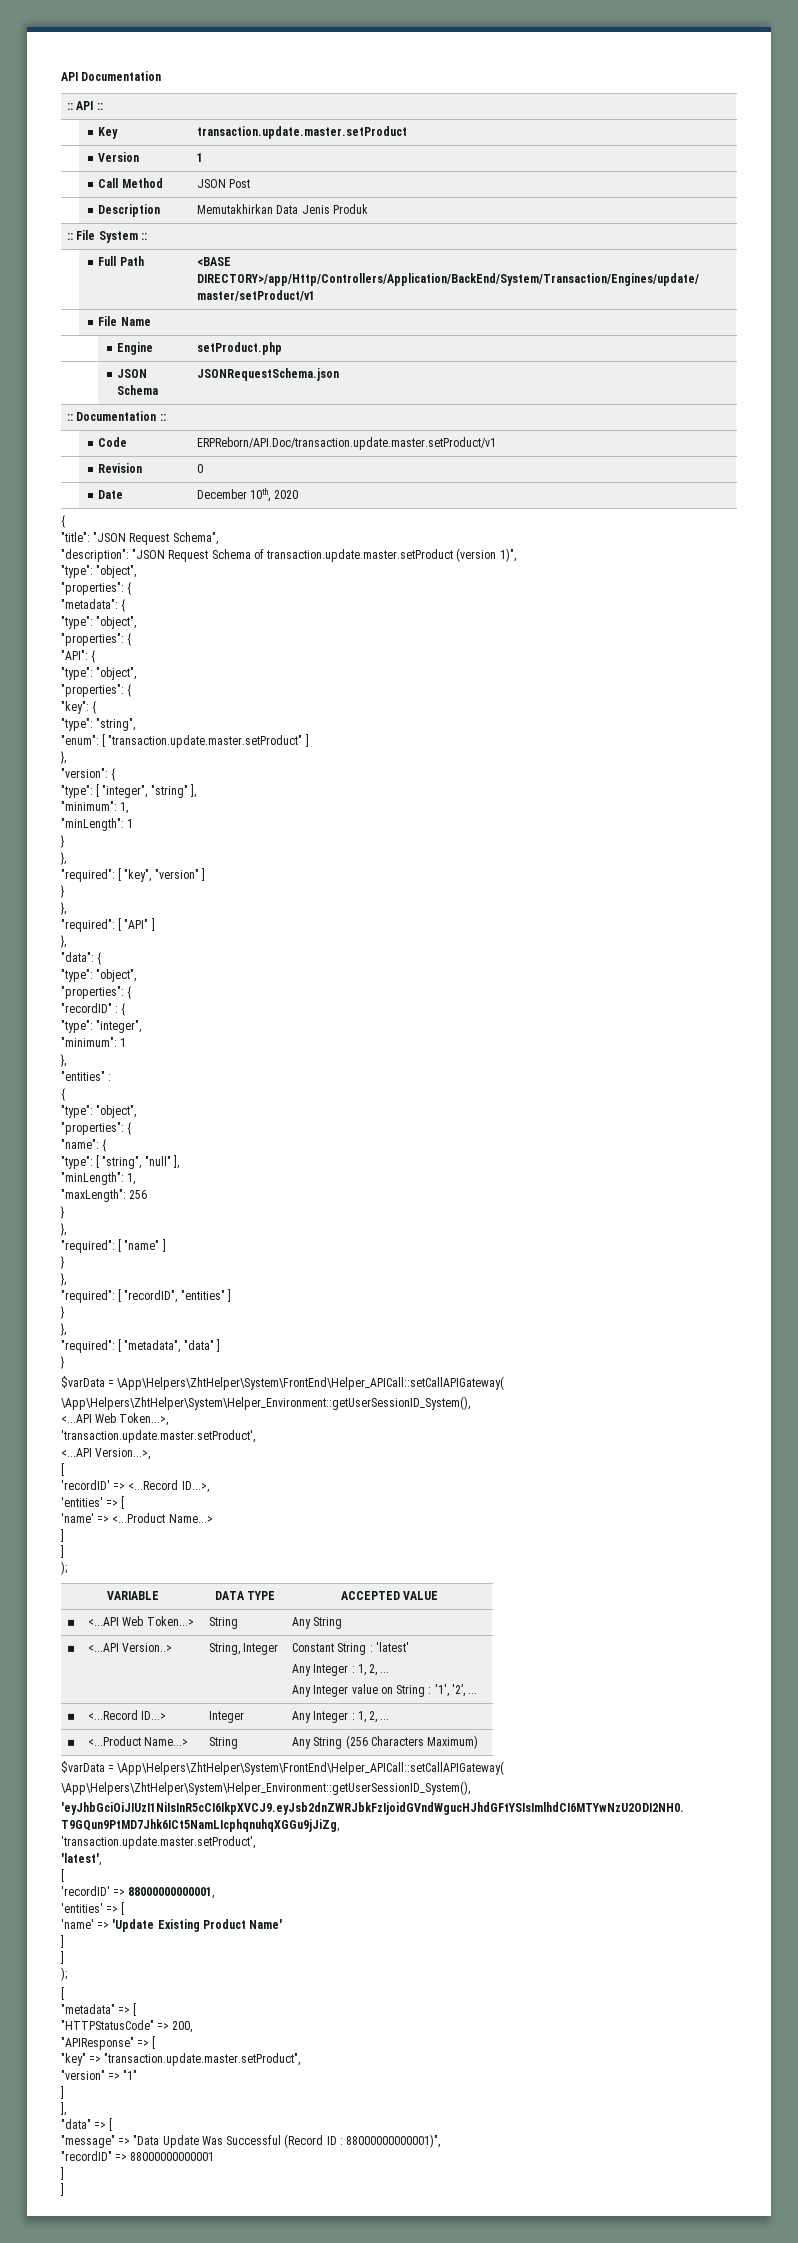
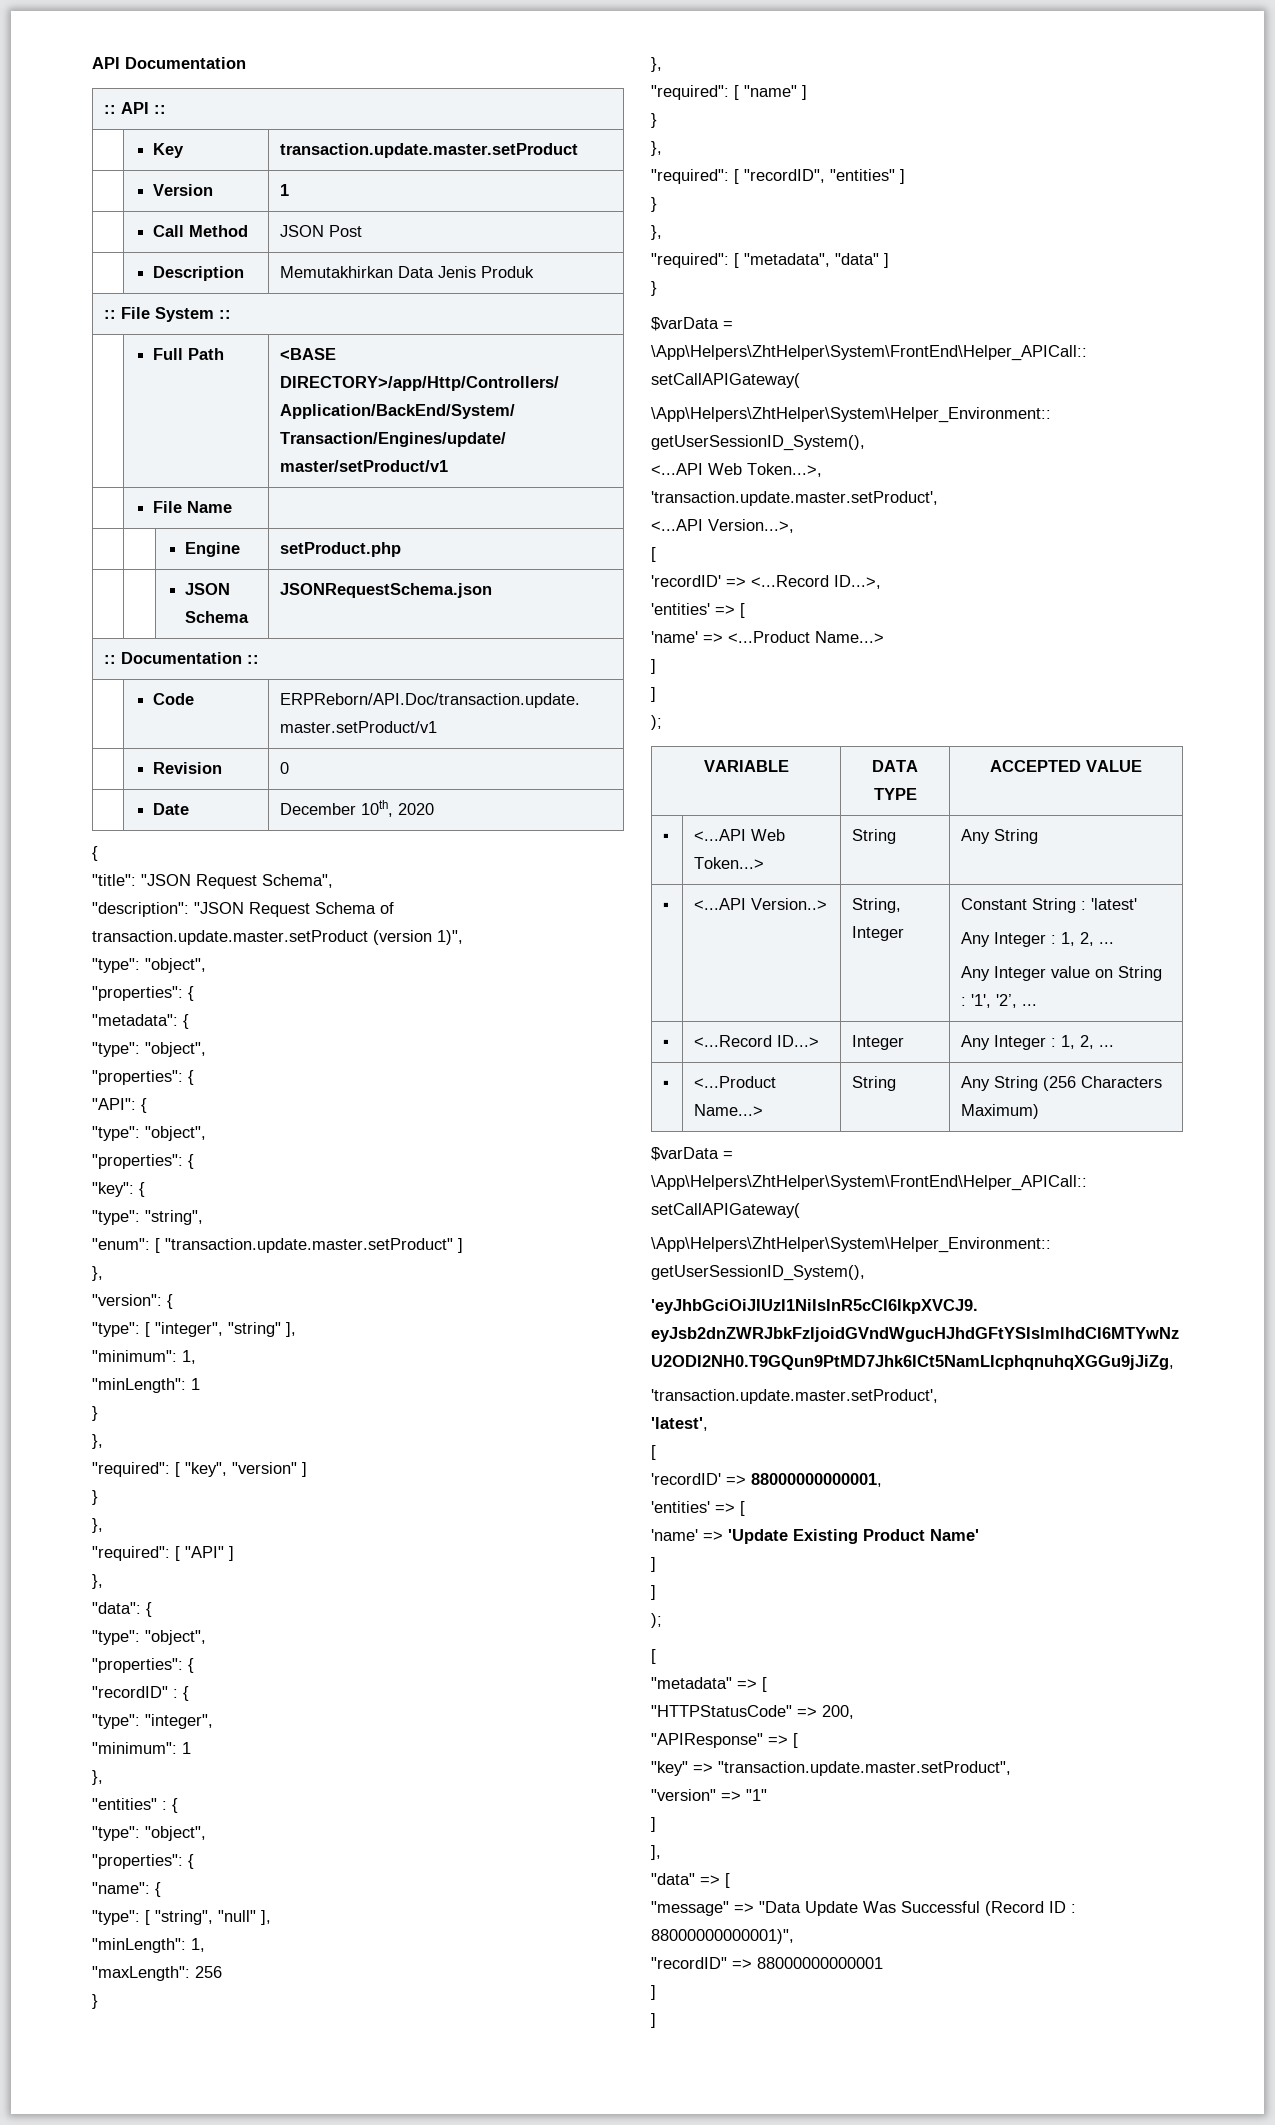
- "entities" :
- {
+ "entities" : {

